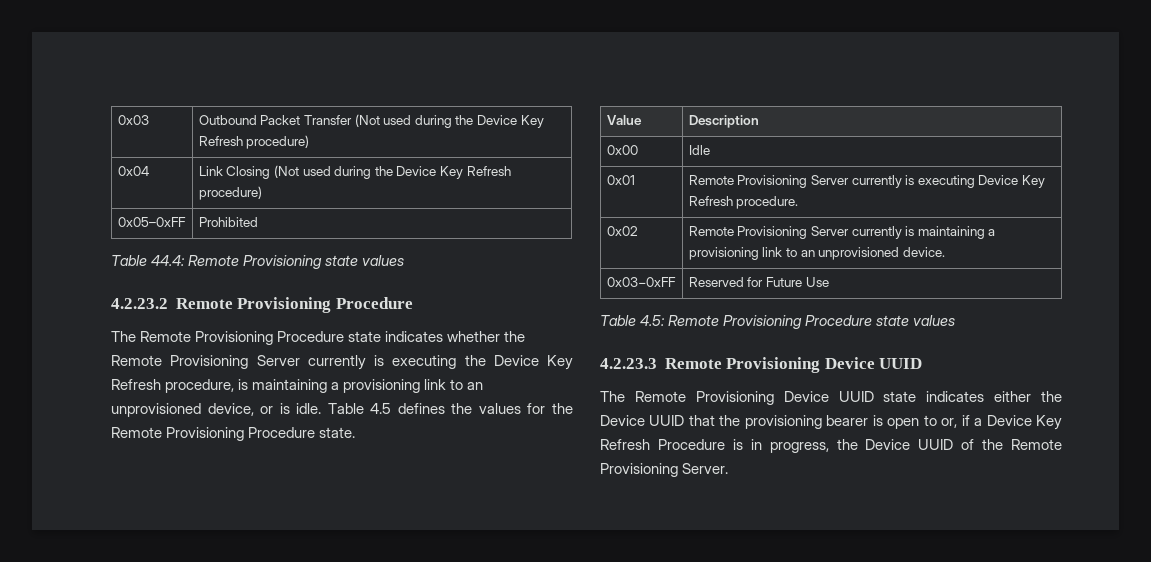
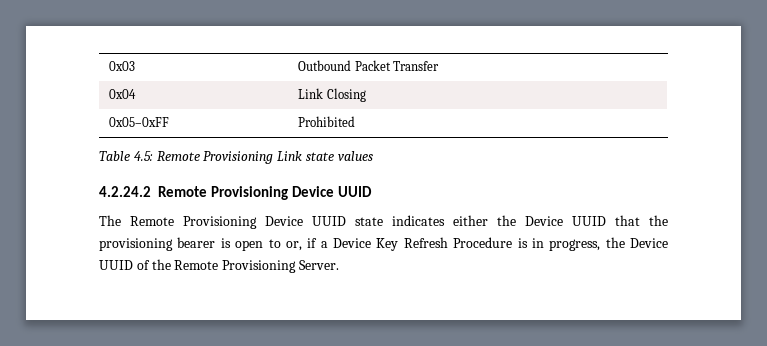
- 0x03 | Outbound Packet Transfer (Not used during the Device Key Refresh procedure)
- 0x04 | Link Closing (Not used during the Device Key Refresh procedure)
+ 0x03 | Outbound Packet Transfer
+ 0x04 | Link Closing
  0x05–0xFF | Prohibited
- Table 44.4: Remote Provisioning state values
- 4.2.23.2 Remote Provisioning Procedure
- The Remote Provisioning Procedure state indicates whether the Remote Provisioning Server currently is executing the Device Key Refresh procedure, is maintaining a provisioning link to an unprovisioned device, or is idle. Table 4.5 defines the values for the Remote Provisioning Procedure state.
- Value | Description
- 0x00 | Idle
- 0x01 | Remote Provisioning Server currently is executing Device Key Refresh procedure.
- 0x02 | Remote Provisioning Server currently is maintaining a provisioning link to an unprovisioned device.
- 0x03−0xFF | Reserved for Future Use
- Table 4.5: Remote Provisioning Procedure state values
- 4.2.23.3 Remote Provisioning Device UUID
+ Table 4.5: Remote Provisioning Link state values
+ 4.2.24.2 Remote Provisioning Device UUID

